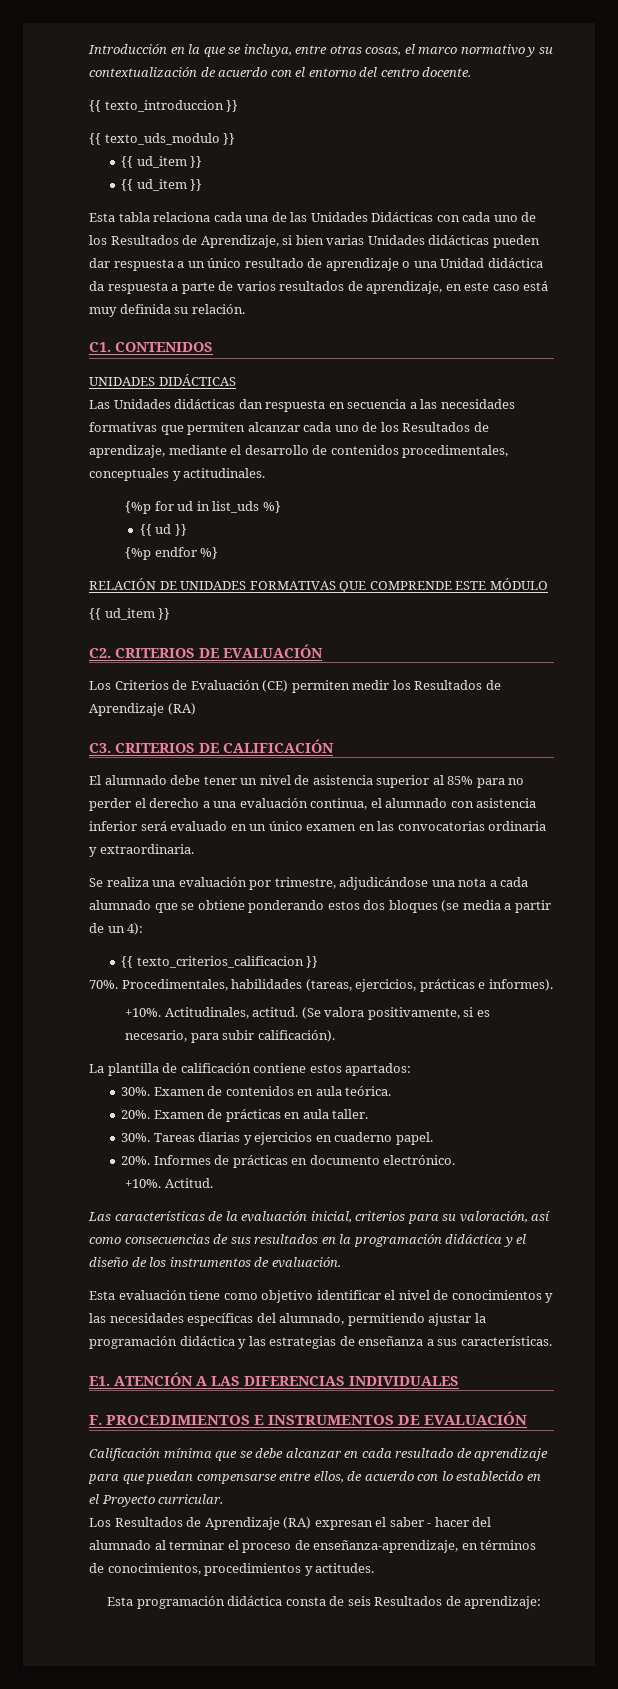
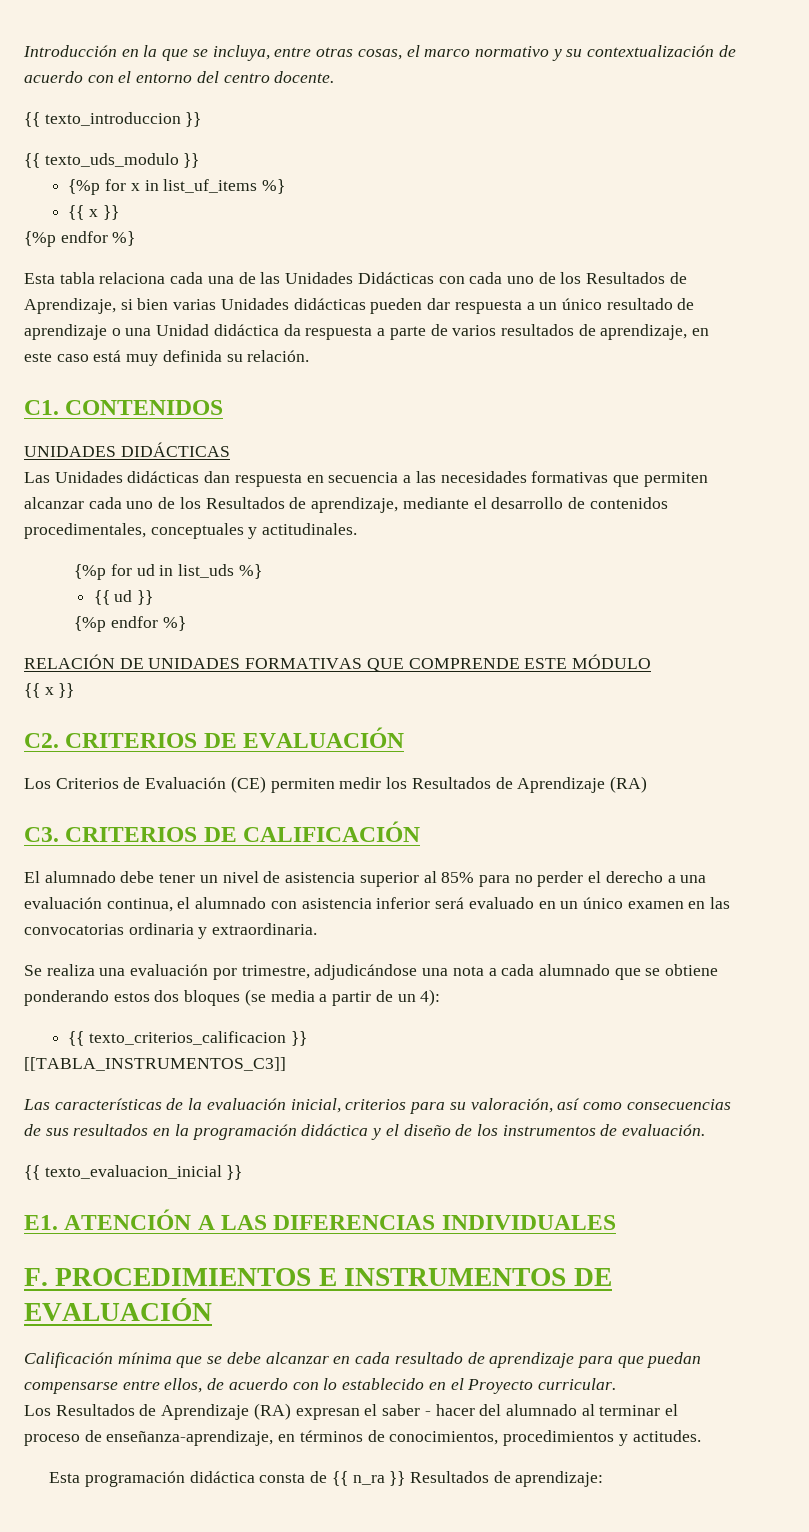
  {{ texto_uds_modulo }}
- {{ ud_item }}
- {{ ud_item }}
+ {%p for x in list_uf_items %}
+ {{ x }}
+ {%p endfor %}
  RELACIÓN DE UNIDADES FORMATIVAS QUE COMPRENDE ESTE MÓDULO
- {{ ud_item }}
+ {{ x }}
- 70%. Procedimentales, habilidades (tareas, ejercicios, prácticas e informes).
- +10%. Actitudinales, actitud. (Se valora positivamente, si es necesario, para subir calificación).
- La plantilla de calificación contiene estos apartados:
- 30%. Examen de contenidos en aula teórica.
- 20%. Examen de prácticas en aula taller.
- 30%. Tareas diarias y ejercicios en cuaderno papel.
- 20%. Informes de prácticas en documento electrónico.
- +10%. Actitud.
+ [[TABLA_INSTRUMENTOS_C3]]
- Esta evaluación tiene como objetivo identificar el nivel de conocimientos y las necesidades específicas del alumnado, permitiendo ajustar la programación didáctica y las estrategias de enseñanza a sus características.
+ {{ texto_evaluacion_inicial }}
- Esta programación didáctica consta de seis Resultados de aprendizaje:
+ Esta programación didáctica consta de {{ n_ra }} Resultados de aprendizaje:

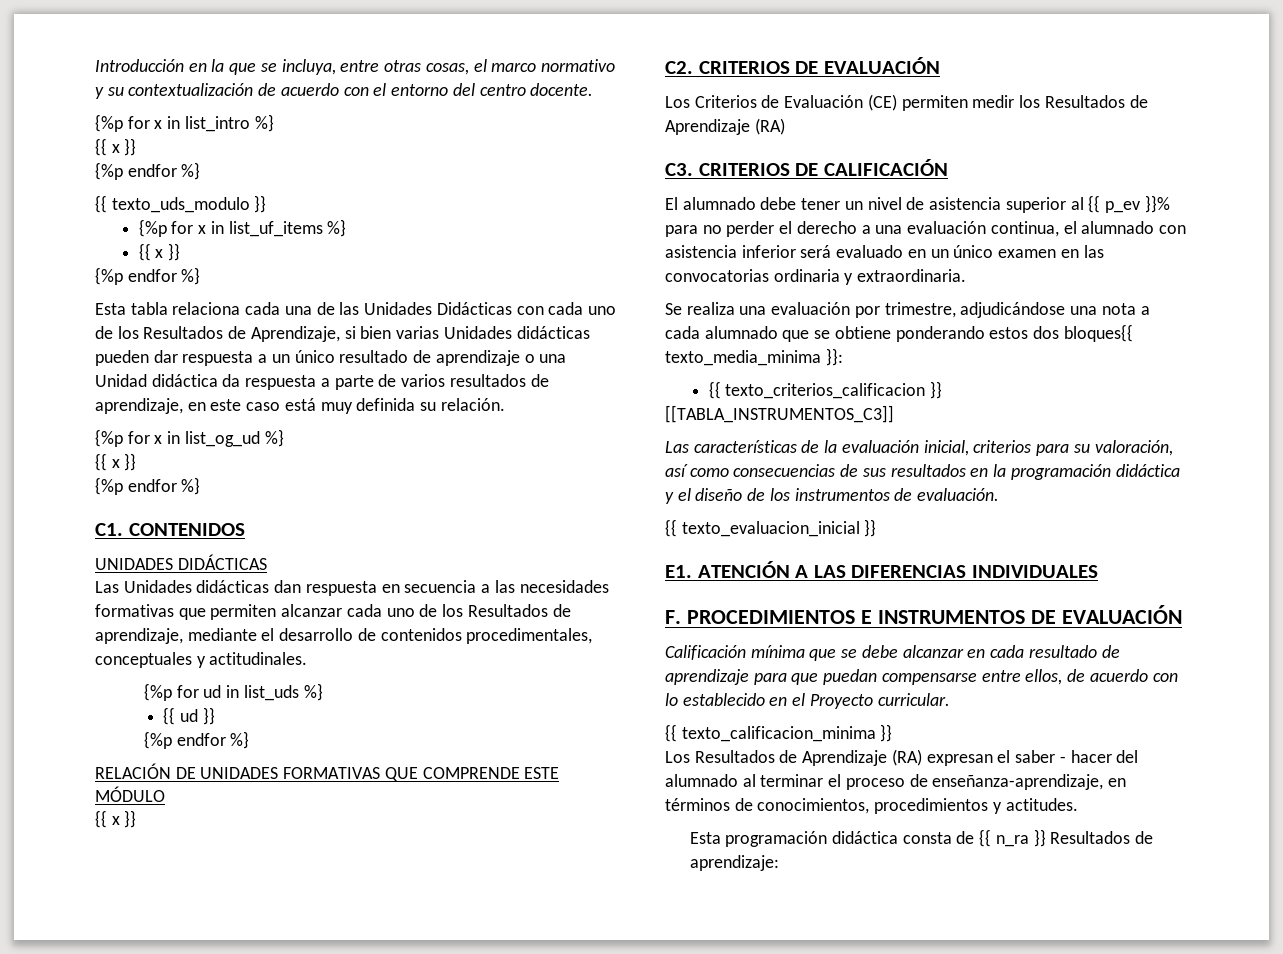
- {{ texto_introduccion }}
+ {%p for x in list_intro %}
+ {{ x }}
+ {%p endfor %}
+ {%p for x in list_og_ud %}
+ {{ x }}
+ {%p endfor %}
- El alumnado debe tener un nivel de asistencia superior al 85% para no perder el derecho a una evaluación continua, el alumnado con asistencia inferior será evaluado en un único examen en las convocatorias ordinaria y extraordinaria.
+ El alumnado debe tener un nivel de asistencia superior al {{ p_ev }}% para no perder el derecho a una evaluación continua, el alumnado con asistencia inferior será evaluado en un único examen en las convocatorias ordinaria y extraordinaria.
- Se realiza una evaluación por trimestre, adjudicándose una nota a cada alumnado que se obtiene ponderando estos dos bloques (se media a partir de un 4):
+ Se realiza una evaluación por trimestre, adjudicándose una nota a cada alumnado que se obtiene ponderando estos dos bloques{{ texto_media_minima }}:
+ {{ texto_calificacion_minima }}

